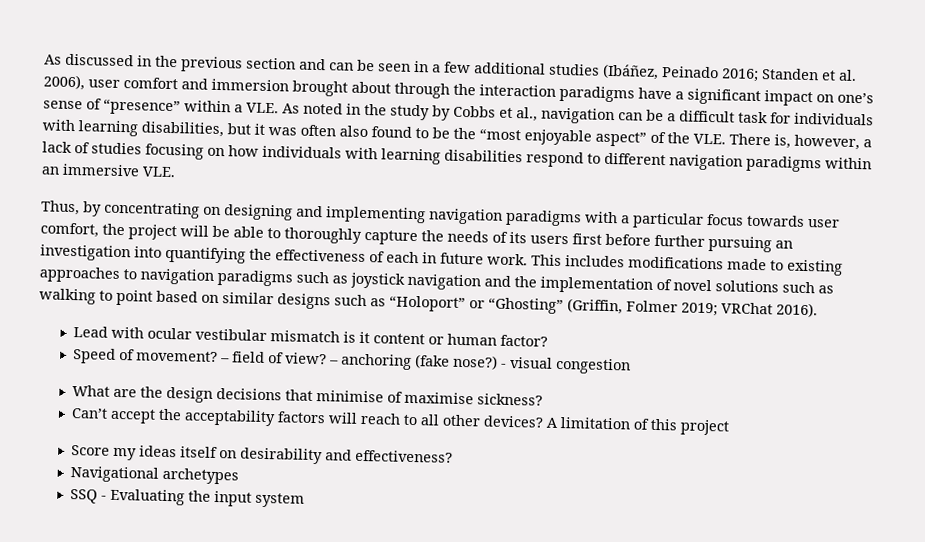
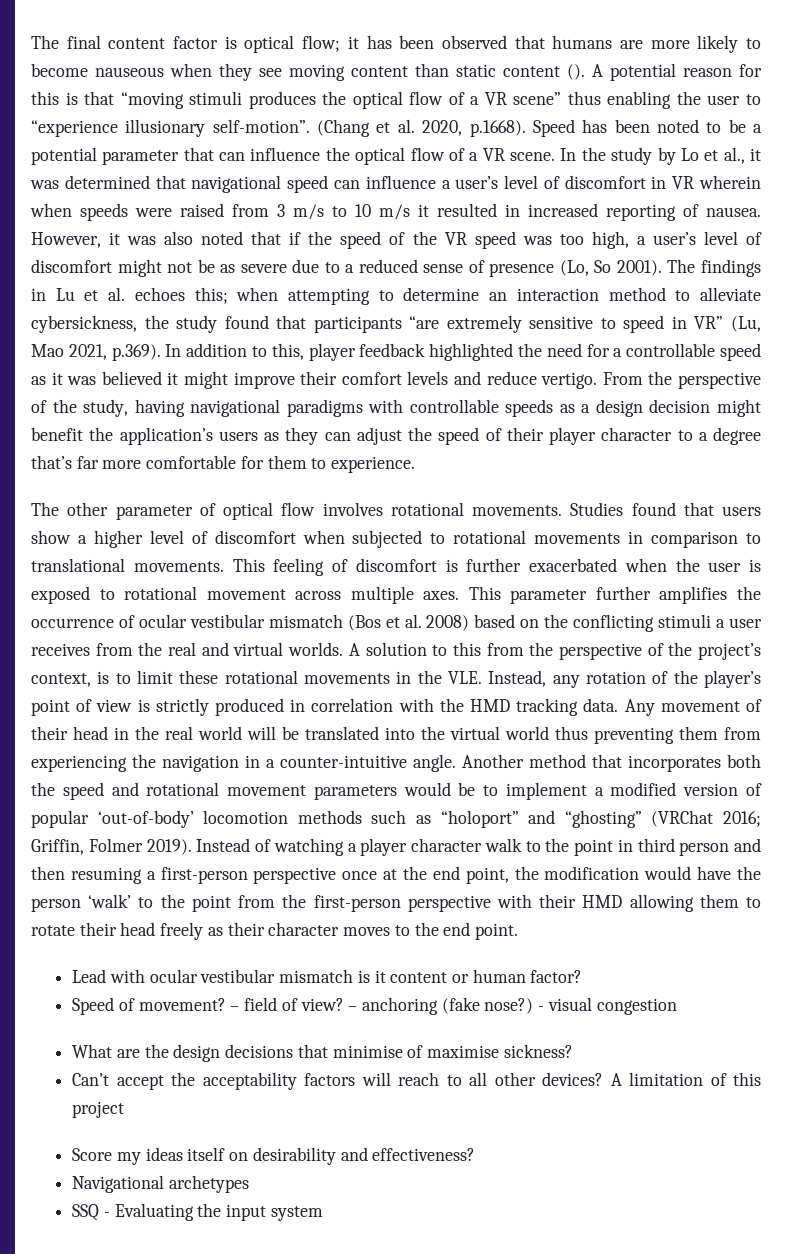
- As discussed in the previous section and can be seen in a few additional studies (Ibáñez, Peinado 2016; Standen et al. 2006), user comfort and immersion brought about through the interaction paradigms have a significant impact on one’s sense of “presence” within a VLE. As noted in the study by Cobbs et al., navigation can be a difficult task for individuals with learning disabilities, but it was often also found to be the “most enjoyable aspect” of the VLE. There is, however, a lack of studies focusing on how individuals with learning disabilities respond to different navigation paradigms within an immersive VLE.
- Thus, by concentrating on designing and implementing navigation paradigms with a particular focus towards user comfort, the project will be able to thoroughly capture the needs of its users first before further pursuing an investigation into quantifying the effectiveness of each in future work. This includes modifications made to existing approaches to navigation paradigms such as joystick navigation and the implementation of novel solutions such as walking to point based on similar designs such as “Holoport” or “Ghosting” (Griffin, Folmer 2019; VRChat 2016).
+ The final content factor is optical flow; it has been observed that humans are more likely to become nauseous when they see moving content than static content (). A potential reason for this is that “moving stimuli produces the optical flow of a VR scene” thus enabling the user to “experience illusionary self-motion”. (Chang et al. 2020, p.1668). Speed has been noted to be a potential parameter that can influence the optical flow of a VR scene. In the study by Lo et al., it was determined that navigational speed can influence a user’s level of discomfort in VR wherein when speeds were raised from 3 m/s to 10 m/s it resulted in increased reporting of nausea. However, it was also noted that if the speed of the VR speed was too high, a user’s level of discomfort might not be as severe due to a reduced sense of presence (Lo, So 2001). The findings in Lu et al. echoes this; when attempting to determine an interaction method to alleviate cybersickness, the study found that participants “are extremely sensitive to speed in VR” (Lu, Mao 2021, p.369). In addition to this, player feedback highlighted the need for a controllable speed as it was believed it might improve their comfort levels and reduce vertigo. From the perspective of the study, having navigational paradigms with controllable speeds as a design decision might benefit the application’s users as they can adjust the speed of their player character to a degree that’s far more comfortable for them to experience.
+ The other parameter of optical flow involves rotational movements. Studies found that users show a higher level of discomfort when subjected to rotational movements in comparison to translational movements. This feeling of discomfort is further exacerbated when the user is exposed to rotational movement across multiple axes. This parameter further amplifies the occurrence of ocular vestibular mismatch (Bos et al. 2008) based on the conflicting stimuli a user receives from the real and virtual worlds. A solution to this from the perspective of the project’s context, is to limit these rotational movements in the VLE. Instead, any rotation of the player’s point of view is strictly produced in correlation with the HMD tracking data. Any movement of their head in the real world will be translated into the virtual world thus preventing them from experiencing the navigation in a counter-intuitive angle. Another method that incorporates both the speed and rotational movement parameters would be to implement a modified version of popular ‘out-of-body’ locomotion methods such as “holoport” and “ghosting” (VRChat 2016; Griffin, Folmer 2019). Instead of watching a player character walk to the point in third person and then resuming a first-person perspective once at the end point, the modification would have the person ‘walk’ to the point from the first-person perspective with their HMD allowing them to rotate their head freely as their character moves to the end point.

